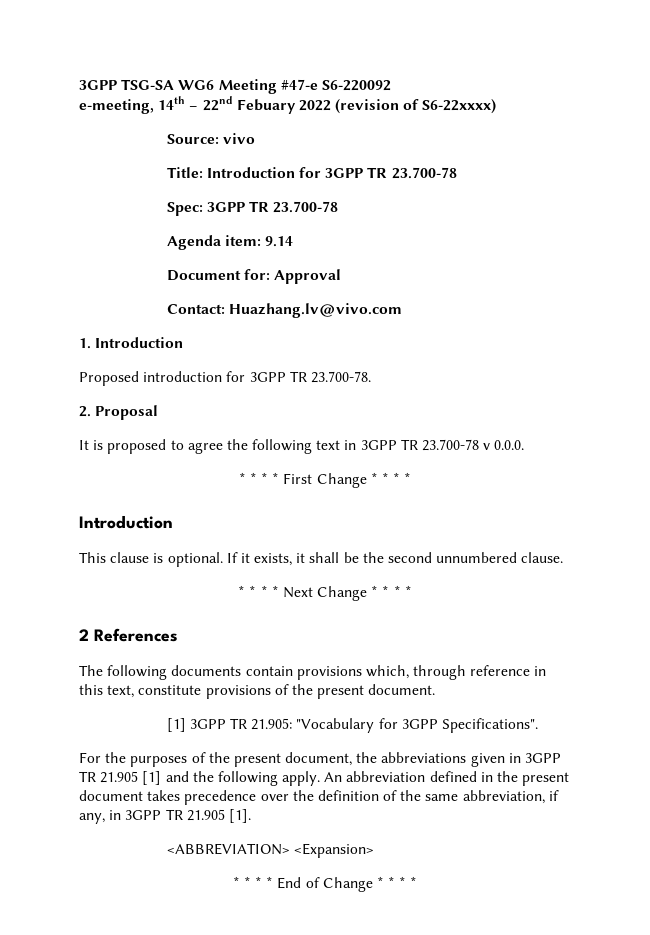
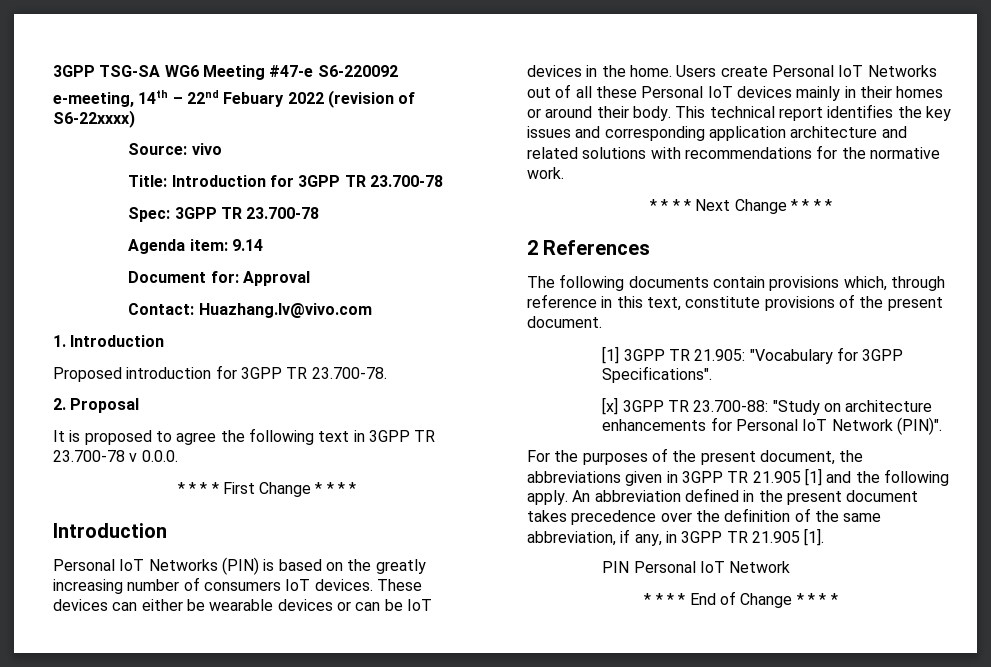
- This clause is optional. If it exists, it shall be the second unnumbered clause.
+ Personal IoT Networks (PIN) is based on the greatly increasing number of consumers IoT devices. These devices can either be wearable devices or can be IoT devices in the home. Users create Personal IoT Networks out of all these Personal IoT devices mainly in their homes or around their body. This technical report identifies the key issues and corresponding application architecture and related solutions with recommendations for the normative work.
+ [x] 3GPP TR 23.700-88: "Study on architecture enhancements for Personal IoT Network (PIN)".
- <ABBREVIATION> <Expansion>
+ PIN Personal IoT Network

